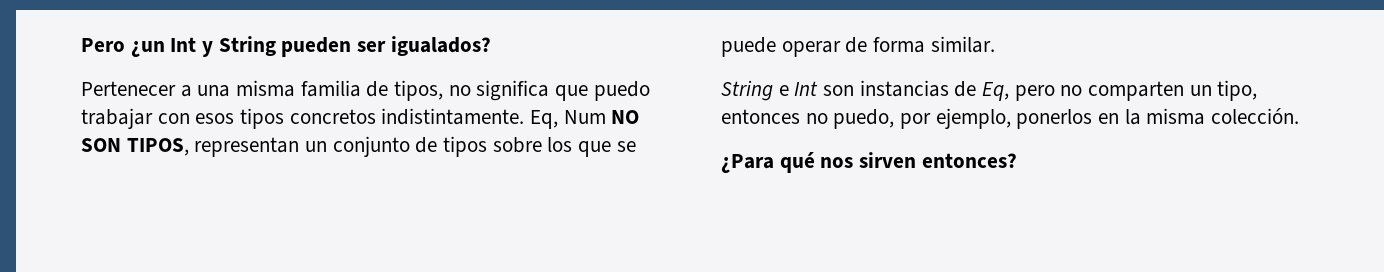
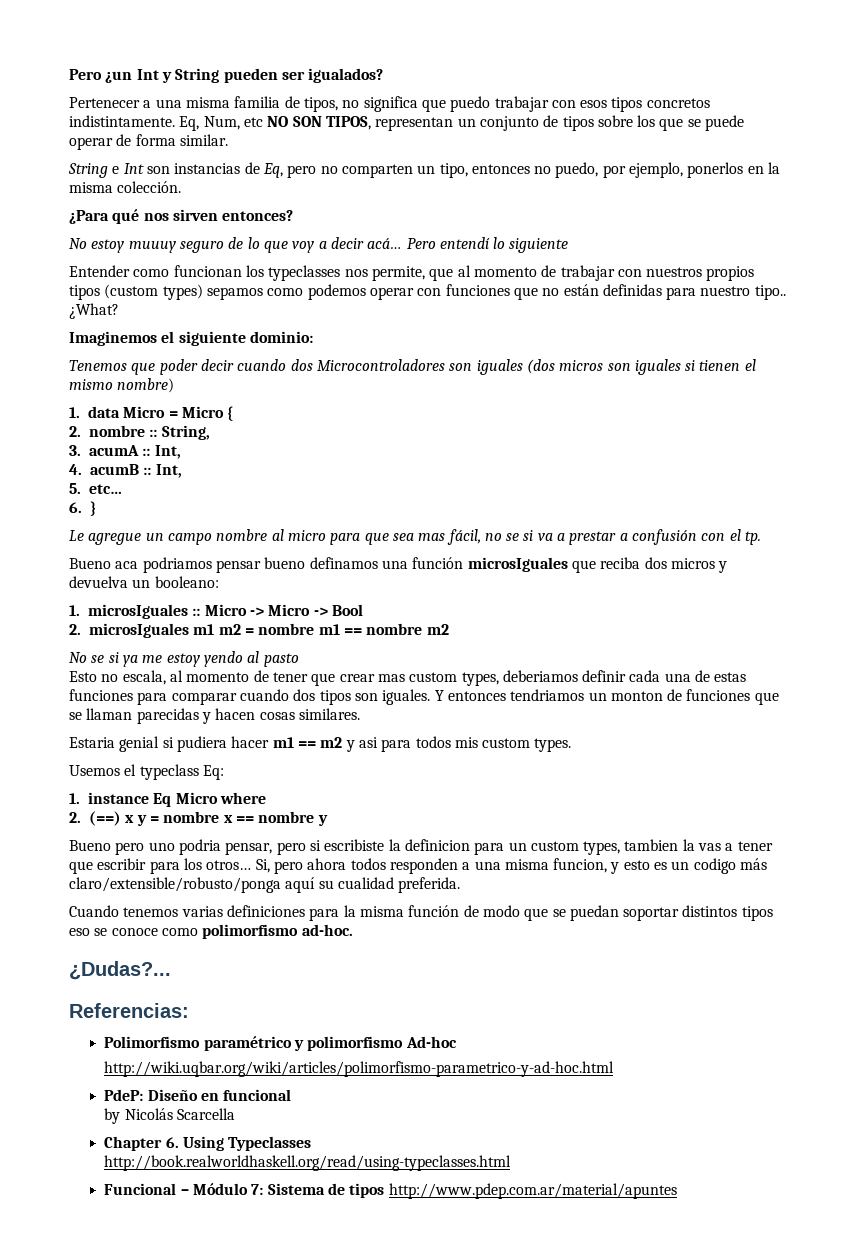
- Eq, Num NO SON TIPOS, representan un conjunto de tipos sobre los que se puede operar de forma similar.
+ Eq, Num, etc NO SON TIPOS, representan un conjunto de tipos sobre los que se puede operar de forma similar.
+ No estoy muuuy seguro de lo que voy a decir acá… Pero entendí lo siguiente
+ Entender como funcionan los typeclasses nos permite, que al momento de trabajar con nuestros propios tipos (custom types) sepamos como podemos operar con funciones que no están definidas para nuestro tipo.. ¿What?
+ Imaginemos el siguiente dominio:
+ Tenemos que poder decir cuando dos Microcontroladores son iguales (dos micros son iguales si tienen el mismo nombre)
+ 1. data Micro = Micro {
+ 2. nombre :: String,
+ 3. acumA :: Int,
+ 4. acumB :: Int,
+ 5. etc…
+ 6. }
+ Le agregue un campo nombre al micro para que sea mas fácil, no se si va a prestar a confusión con el tp.
+ Bueno aca podriamos pensar bueno definamos una función microsIguales que reciba dos micros y devuelva un booleano:
+ 1. microsIguales :: Micro -> Micro -> Bool
+ 2. microsIguales m1 m2 = nombre m1 == nombre m2
+ No se si ya me estoy yendo al pasto
+ Esto no escala, al momento de tener que crear mas custom types, deberiamos definir cada una de estas funciones para comparar cuando dos tipos son iguales. Y entonces tendriamos un monton de funciones que se llaman parecidas y hacen cosas similares.
+ Estaria genial si pudiera hacer m1 == m2 y asi para todos mis custom types.
+ Usemos el typeclass Eq:
+ 1. instance Eq Micro where
+ 2. (==) x y = nombre x == nombre y
+ Bueno pero uno podria pensar, pero si escribiste la definicion para un custom types, tambien la vas a tener que escribir para los otros… Si, pero ahora todos responden a una misma funcion, y esto es un codigo más claro/extensible/robusto/ponga aquí su cualidad preferida.
+ Cuando tenemos varias definiciones para la misma función de modo que se puedan soportar distintos tipos eso se conoce como polimorfismo ad-hoc.
+ ¿Dudas?...
+ Referencias:
+ Polimorfismo paramétrico y polimorfismo Ad-hoc
+ http://wiki.uqbar.org/wiki/articles/polimorfismo-parametrico-y-ad-hoc.html
+ PdeP: Diseño en funcional
+ by Nicolás Scarcella
+ Chapter 6. Using Typeclasses
+ http://book.realworldhaskell.org/read/using-typeclasses.html
+ Funcional – Módulo 7: Sistema de tipos http://www.pdep.com.ar/material/apuntes

